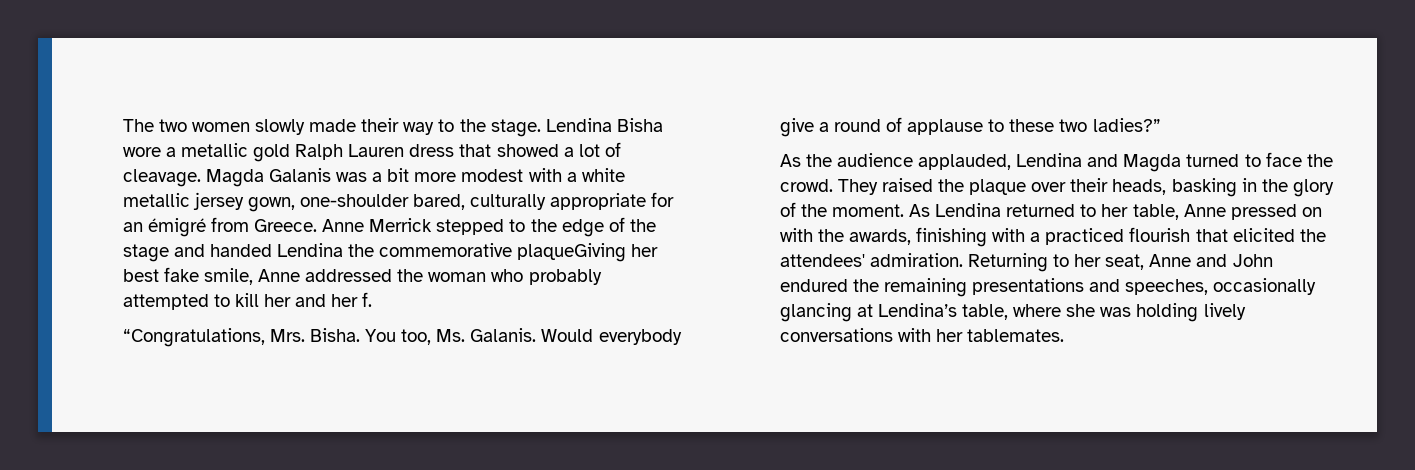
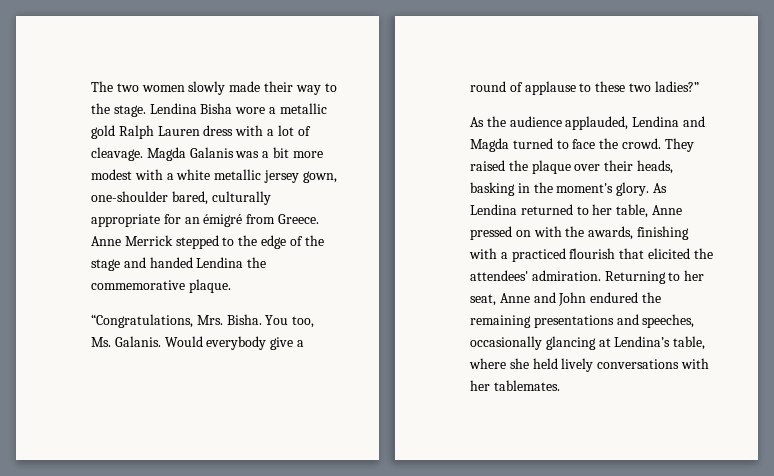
- Lendina Bisha wore a metallic gold Ralph Lauren dress that showed a lot of cleavage.
+ Lendina Bisha wore a metallic gold Ralph Lauren dress with a lot of cleavage.
- Anne Merrick stepped to the edge of the stage and handed Lendina the commemorative plaqueGiving her best fake smile, Anne addressed the woman who probably attempted to kill her and her f.
+ Anne Merrick stepped to the edge of the stage and handed Lendina the commemorative plaque.
- They raised the plaque over their heads, basking in the glory of the moment.
+ They raised the plaque over their heads, basking in the moment's glory.
- Returning to her seat, Anne and John endured the remaining presentations and speeches, occasionally glancing at Lendina’s table, where she was holding lively conversations with her tablemates.
+ Returning to her seat, Anne and John endured the remaining presentations and speeches, occasionally glancing at Lendina’s table, where she held lively conversations with her tablemates.

